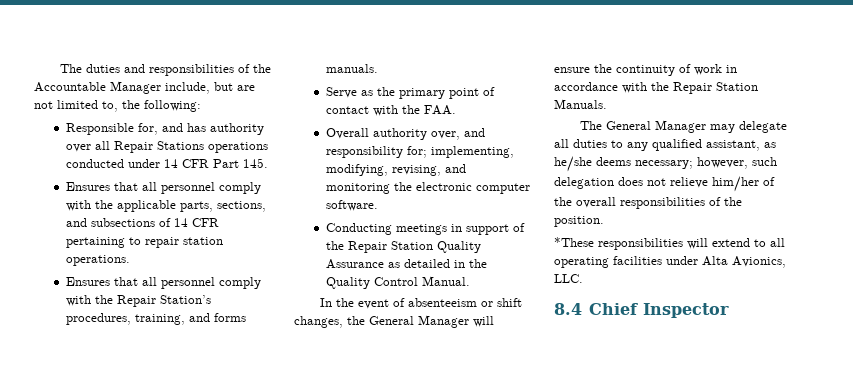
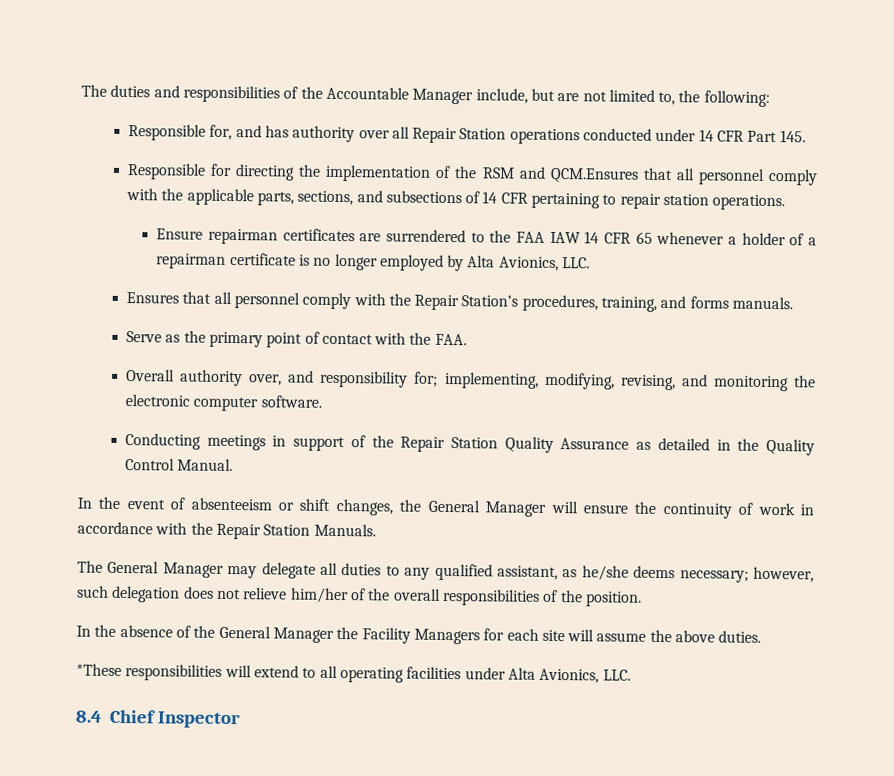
- Responsible for, and has authority over all Repair Stations operations conducted under 14 CFR Part 145.
+ Responsible for, and has authority over all Repair Station operations conducted under 14 CFR Part 145.
- Ensures that all personnel comply with the applicable parts, sections, and subsections of 14 CFR pertaining to repair station operations.
+ Responsible for directing the implementation of the RSM and QCM.Ensures that all personnel comply with the applicable parts, sections, and subsections of 14 CFR pertaining to repair station operations.
+ Ensure repairman certificates are surrendered to the FAA IAW 14 CFR 65 whenever a holder of a repairman certificate is no longer employed by Alta Avionics, LLC.
+ In the absence of the General Manager the Facility Managers for each site will assume the above duties.

